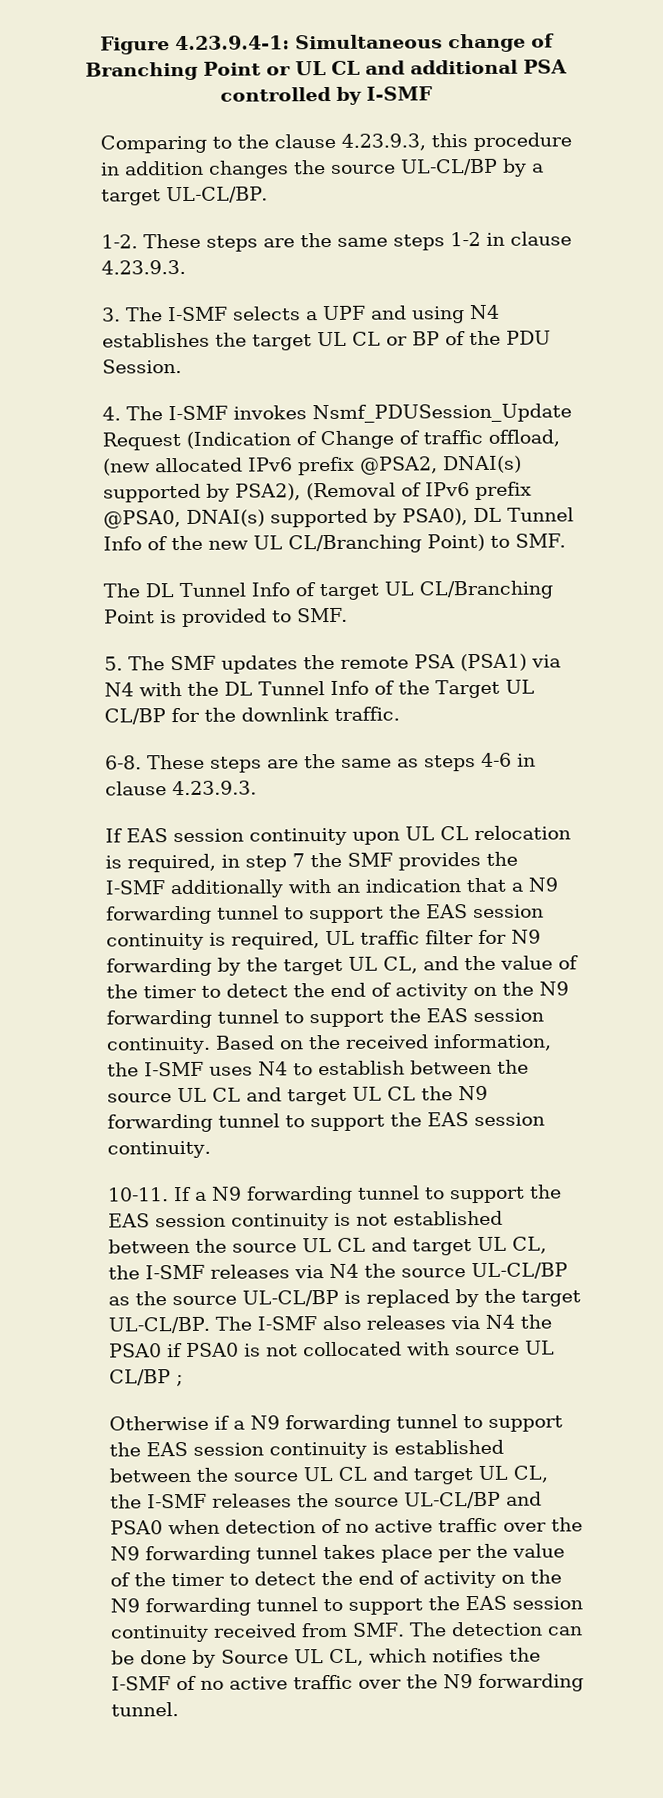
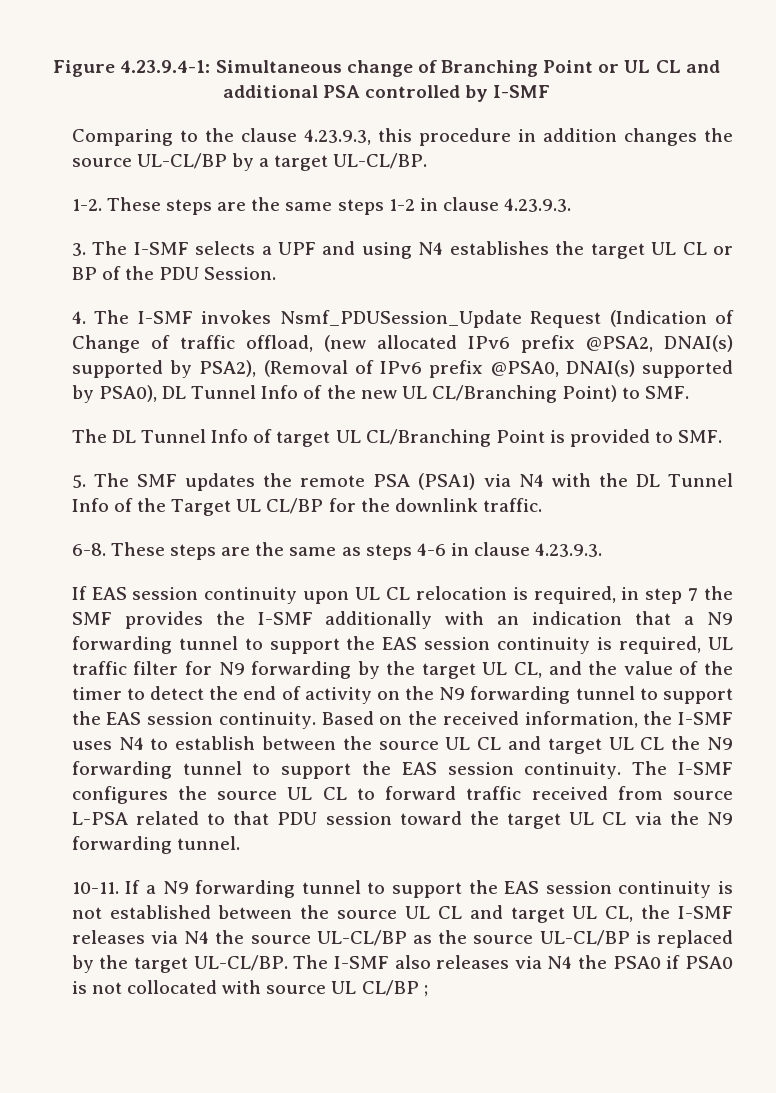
+ The I-SMF configures the source UL CL to forward traffic received from source L-PSA related to that PDU session toward the target UL CL via the N9 forwarding tunnel.
- Otherwise if a N9 forwarding tunnel to support the EAS session continuity is established between the source UL CL and target UL CL, the I-SMF releases the source UL-CL/BP and PSA0 when detection of no active traffic over the N9 forwarding tunnel takes place per the value of the timer to detect the end of activity on the N9 forwarding tunnel to support the EAS session continuity received from SMF. The detection can be done by Source UL CL, which notifies the I-SMF of no active traffic over the N9 forwarding tunnel.

